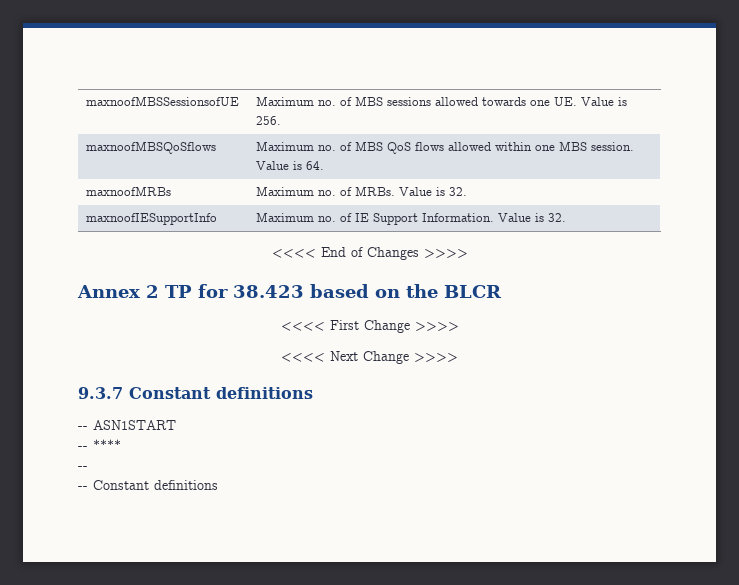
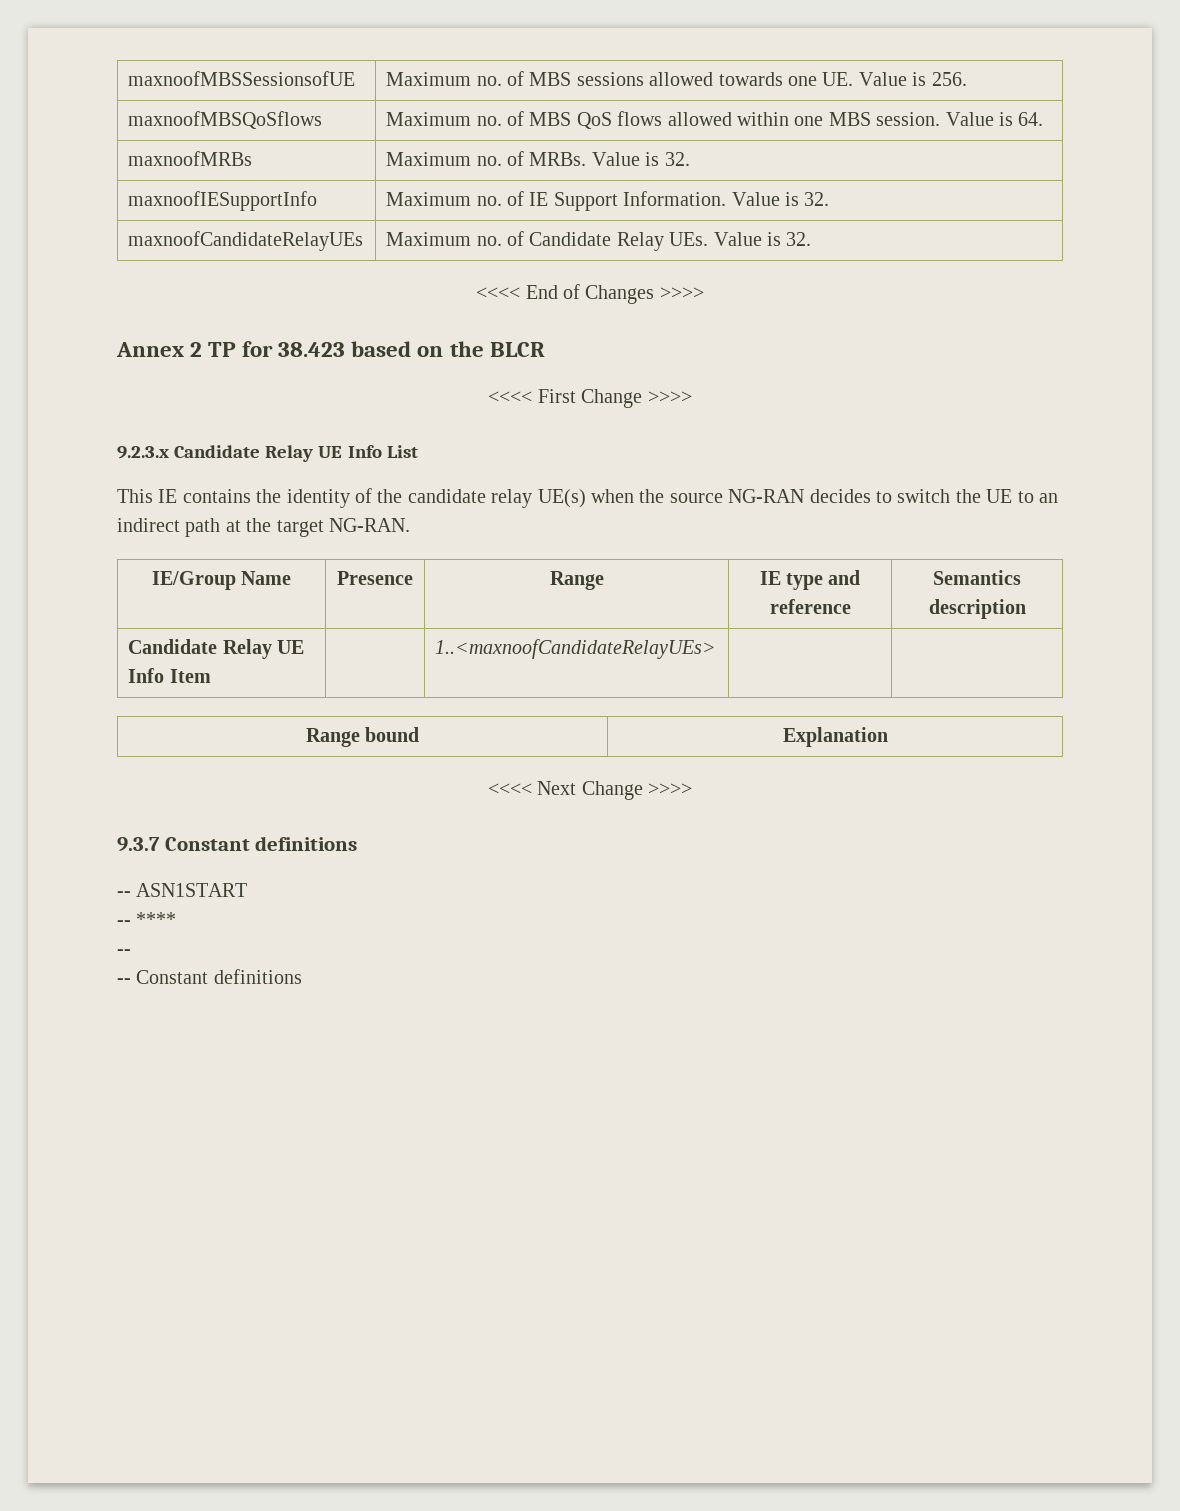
+ maxnoofCandidateRelayUEs | Maximum no. of Candidate Relay UEs. Value is 32.
+ 9.2.3.x Candidate Relay UE Info List
+ This IE contains the identity of the candidate relay UE(s) when the source NG-RAN decides to switch the UE to an indirect path at the target NG-RAN.
+ IE/Group Name | Presence | Range | IE type and reference | Semantics description
+ Candidate Relay UE Info Item | | 1..<maxnoofCandidateRelayUEs> | |
+ Range bound | Explanation

